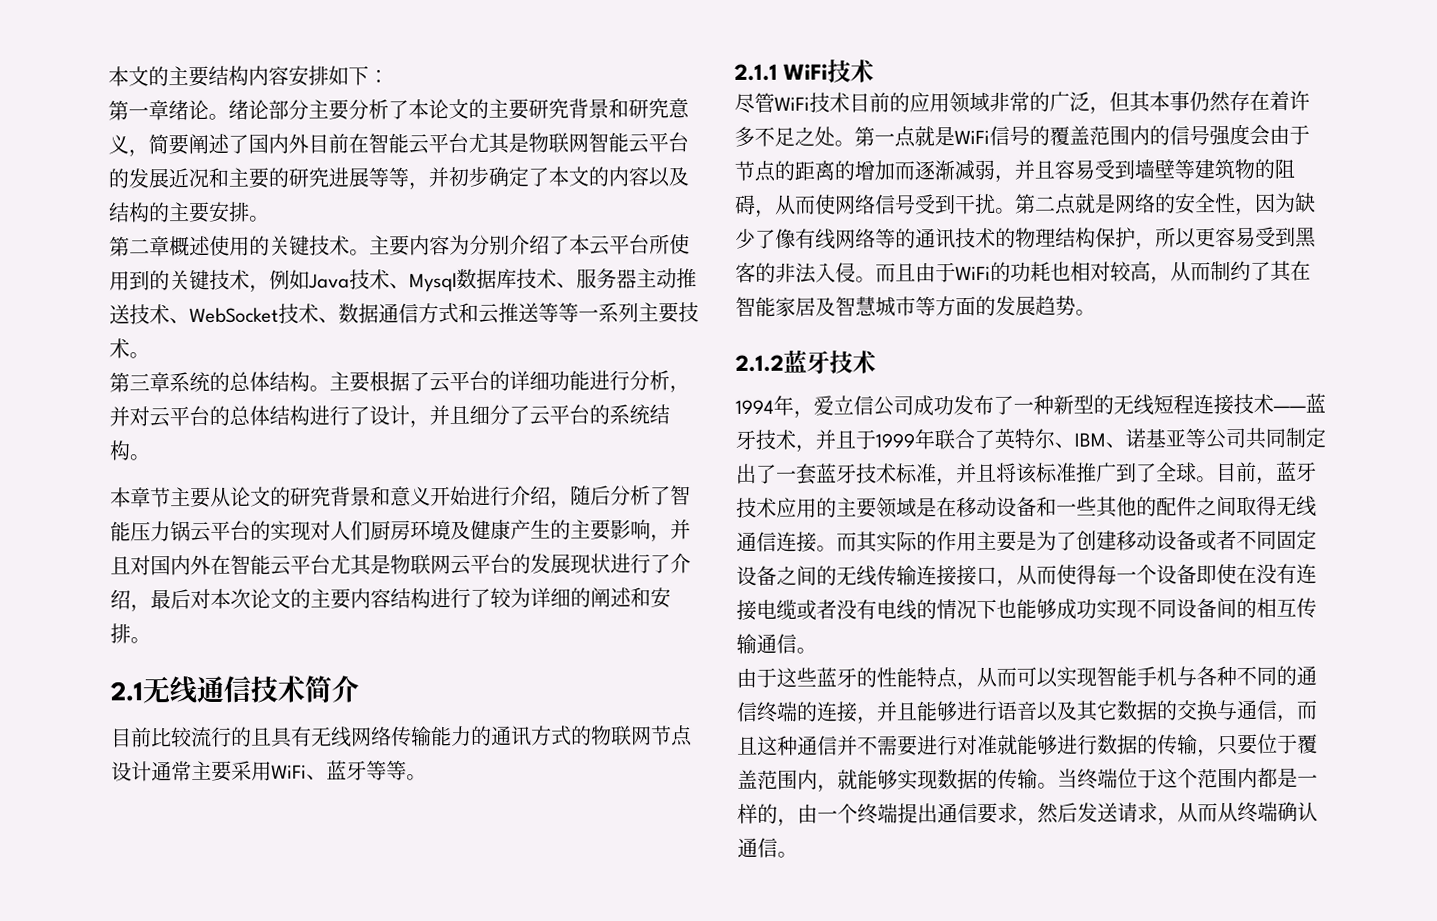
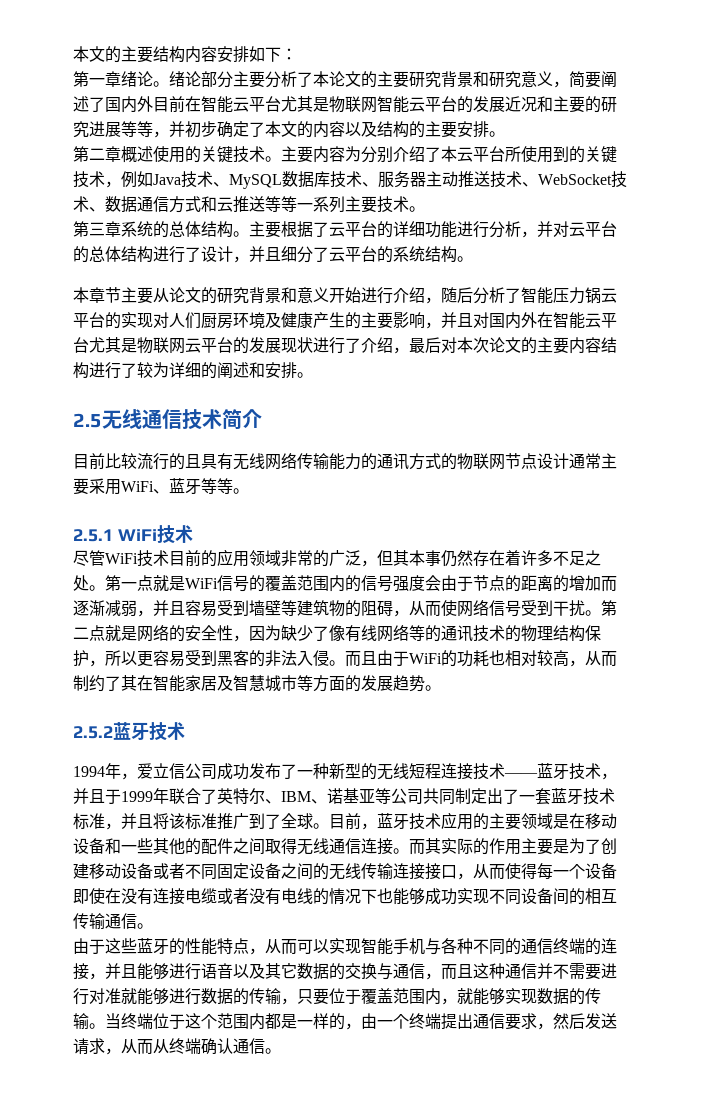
- 主要内容为分别介绍了本云平台所使用到的关键技术，例如Java技术、Mysql数据库技术、服务器主动推送技术、WebSocket技术、数据通信方式和云推送等等一系列主要技术。
+ 主要内容为分别介绍了本云平台所使用到的关键技术，例如Java技术、MySQL数据库技术、服务器主动推送技术、WebSocket技术、数据通信方式和云推送等等一系列主要技术。
- 2.1无线通信技术简介
+ 2.5无线通信技术简介
- 2.1.1 WiFi技术
+ 2.5.1 WiFi技术
- 2.1.2蓝牙技术
+ 2.5.2蓝牙技术

